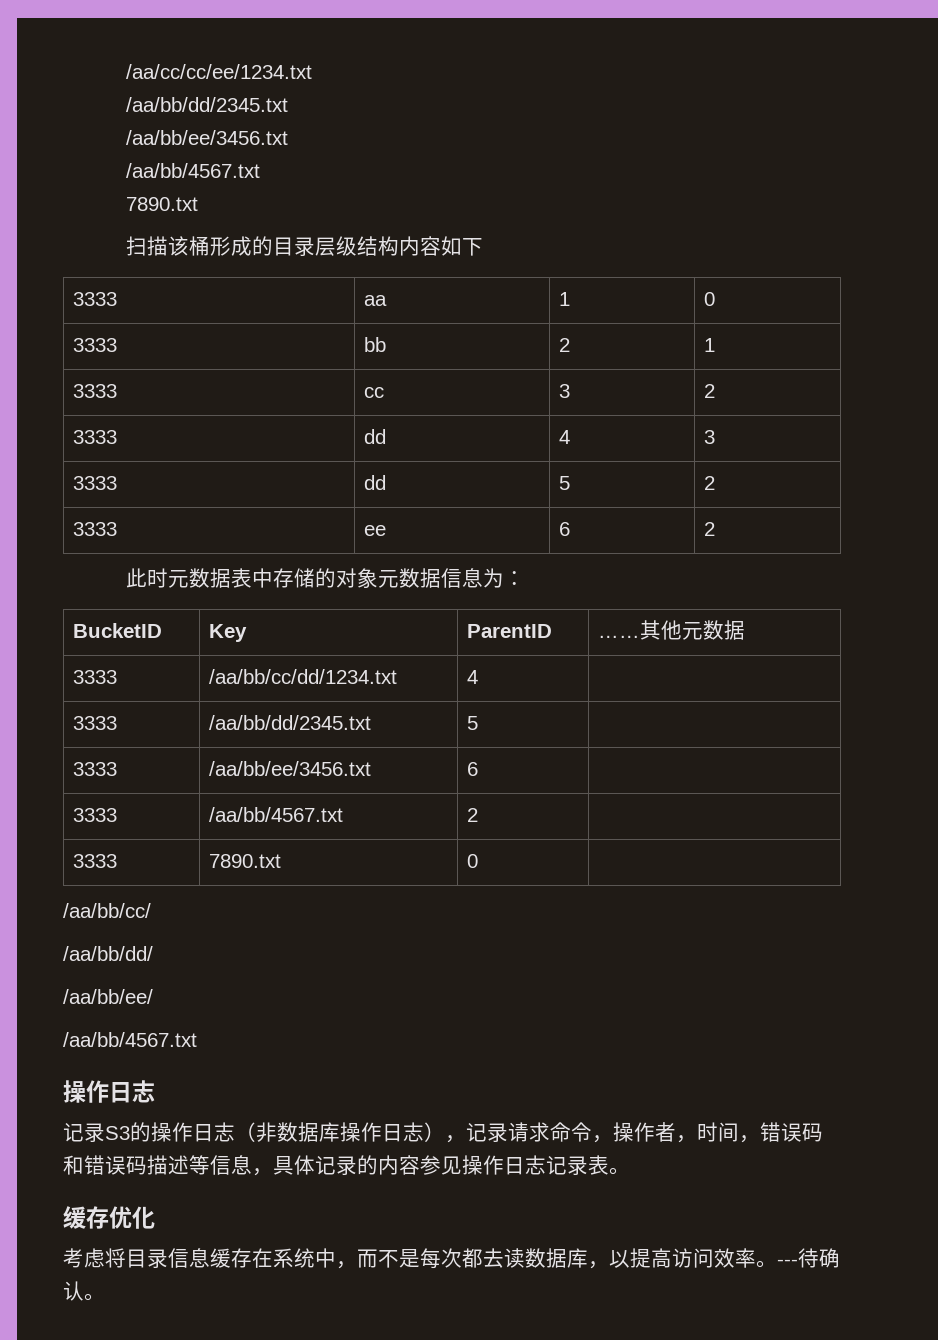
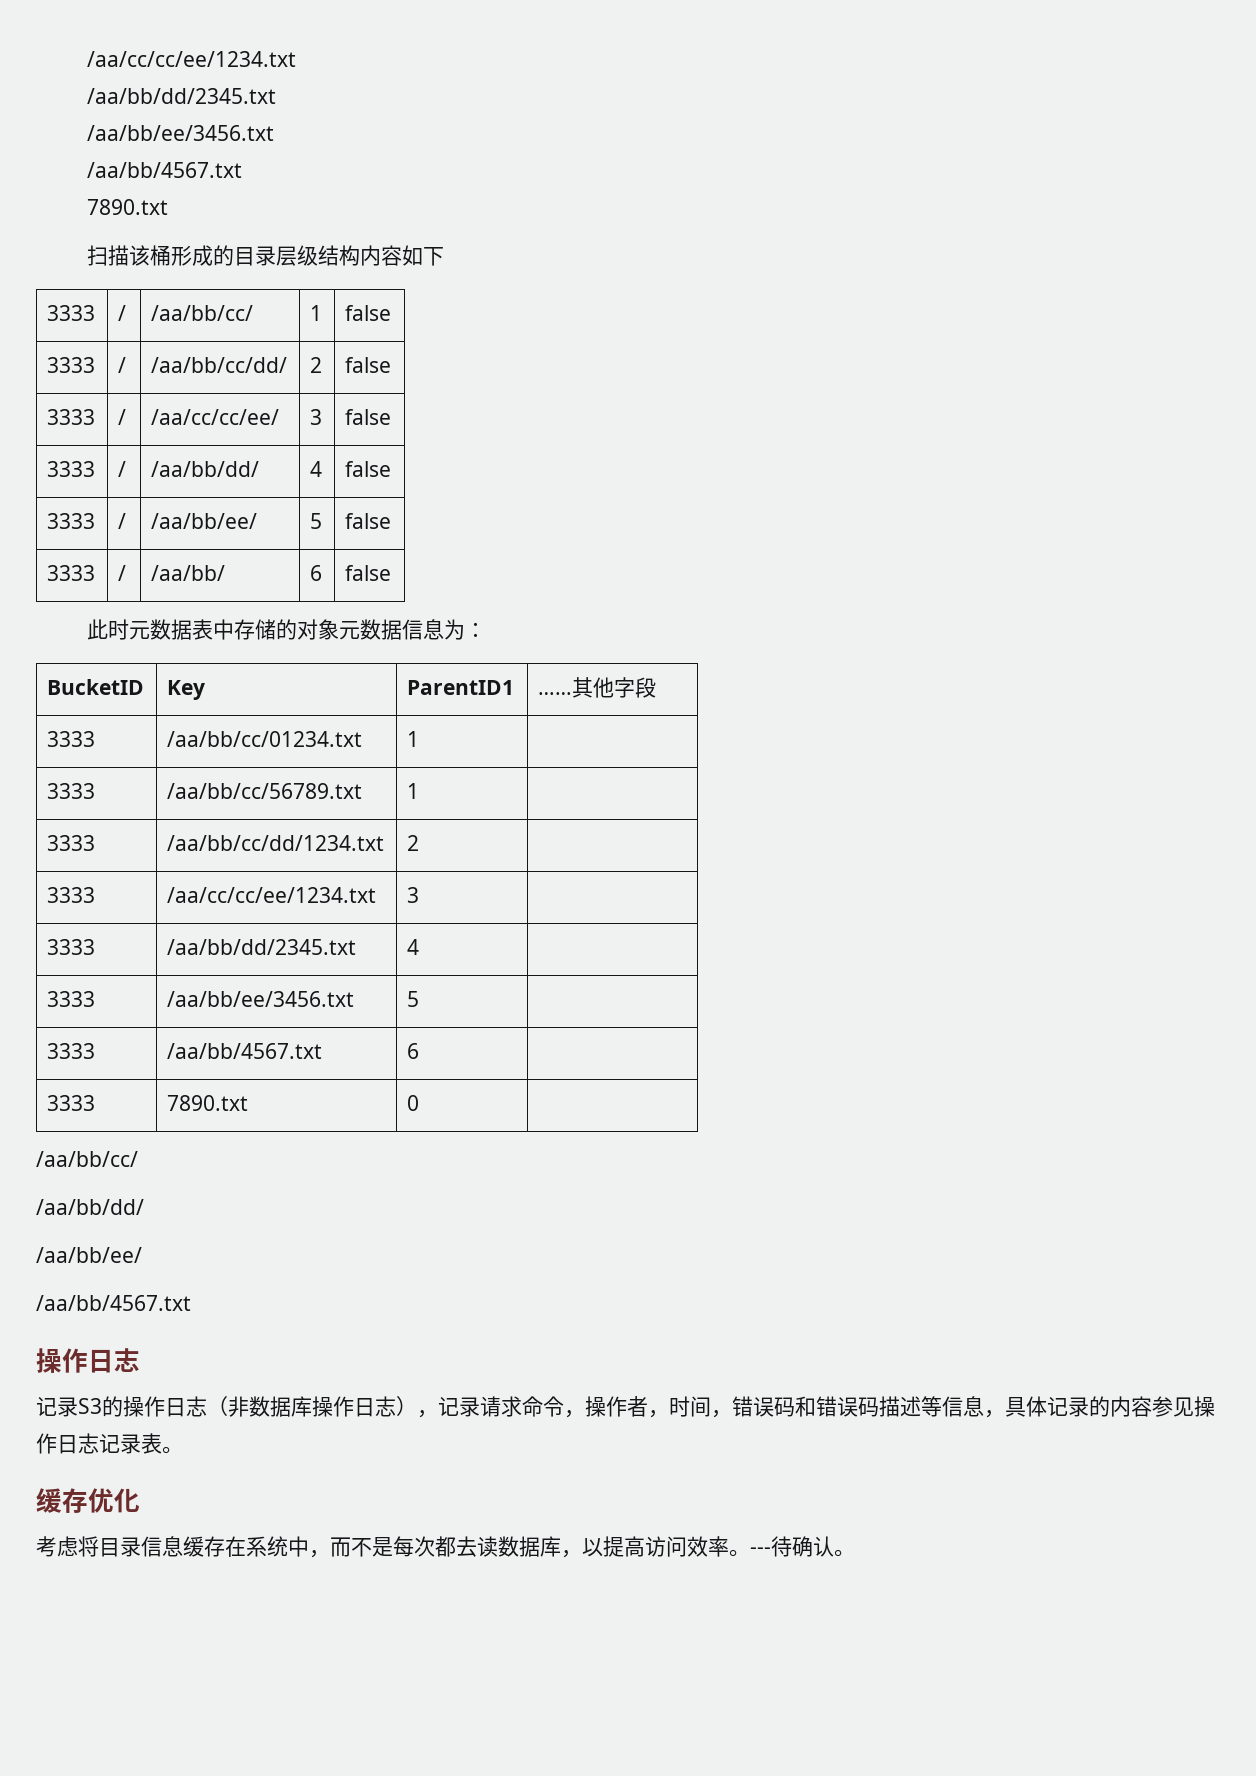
- 3333 | aa | 1 | 0
- 3333 | bb | 2 | 1
- 3333 | cc | 3 | 2
- 3333 | dd | 4 | 3
- 3333 | dd | 5 | 2
- 3333 | ee | 6 | 2
+ 3333 | / | /aa/bb/cc/ | 1 | false
+ 3333 | / | /aa/bb/cc/dd/ | 2 | false
+ 3333 | / | /aa/cc/cc/ee/ | 3 | false
+ 3333 | / | /aa/bb/dd/ | 4 | false
+ 3333 | / | /aa/bb/ee/ | 5 | false
+ 3333 | / | /aa/bb/ | 6 | false
- BucketID | Key | ParentID | ……其他元数据
- 3333 | /aa/bb/cc/dd/1234.txt | 4 |
+ BucketID | Key | ParentID1 | ……其他字段
+ 3333 | /aa/bb/cc/01234.txt | 1 |
+ 3333 | /aa/bb/cc/56789.txt | 1 |
+ 3333 | /aa/bb/cc/dd/1234.txt | 2 |
+ 3333 | /aa/cc/cc/ee/1234.txt | 3 |
+ 3333 | /aa/bb/dd/2345.txt | 4 |
- 3333 | /aa/bb/dd/2345.txt | 5 |
+ 3333 | /aa/bb/ee/3456.txt | 5 |
- 3333 | /aa/bb/ee/3456.txt | 6 |
- 3333 | /aa/bb/4567.txt | 2 |
+ 3333 | /aa/bb/4567.txt | 6 |

